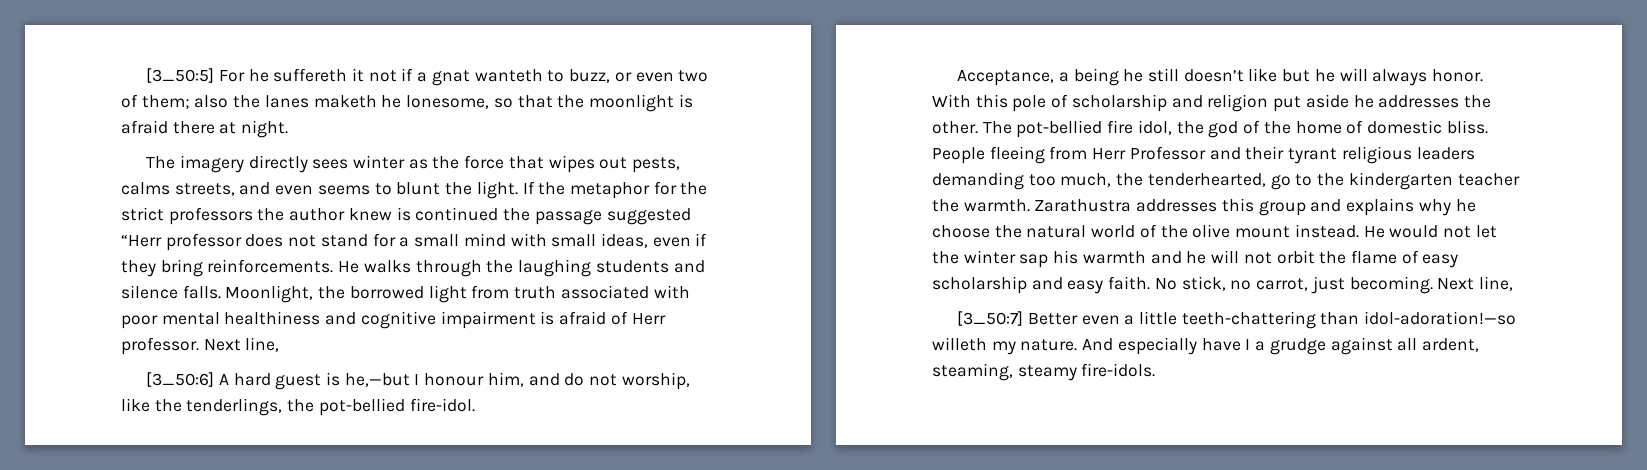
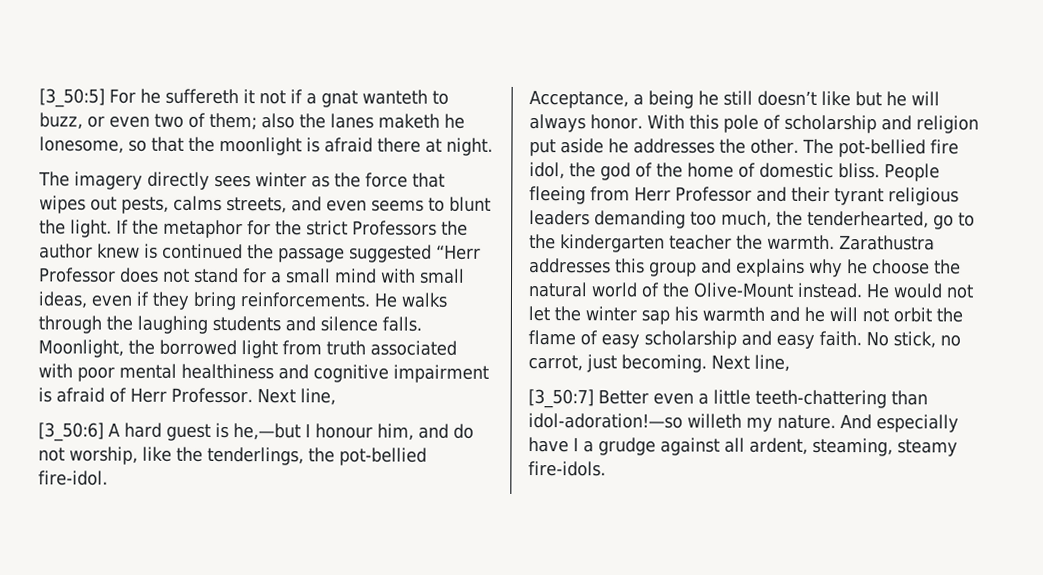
- If the metaphor for the strict professors the author knew is continued the passage suggested “Herr professor does not stand for a small mind with small ideas, even if they bring reinforcements.
+ If the metaphor for the strict Professors the author knew is continued the passage suggested “Herr Professor does not stand for a small mind with small ideas, even if they bring reinforcements.
- Moonlight, the borrowed light from truth associated with poor mental healthiness and cognitive impairment is afraid of Herr professor.
+ Moonlight, the borrowed light from truth associated with poor mental healthiness and cognitive impairment is afraid of Herr Professor.
- Zarathustra addresses this group and explains why he choose the natural world of the olive mount instead.
+ Zarathustra addresses this group and explains why he choose the natural world of the Olive-Mount instead.

